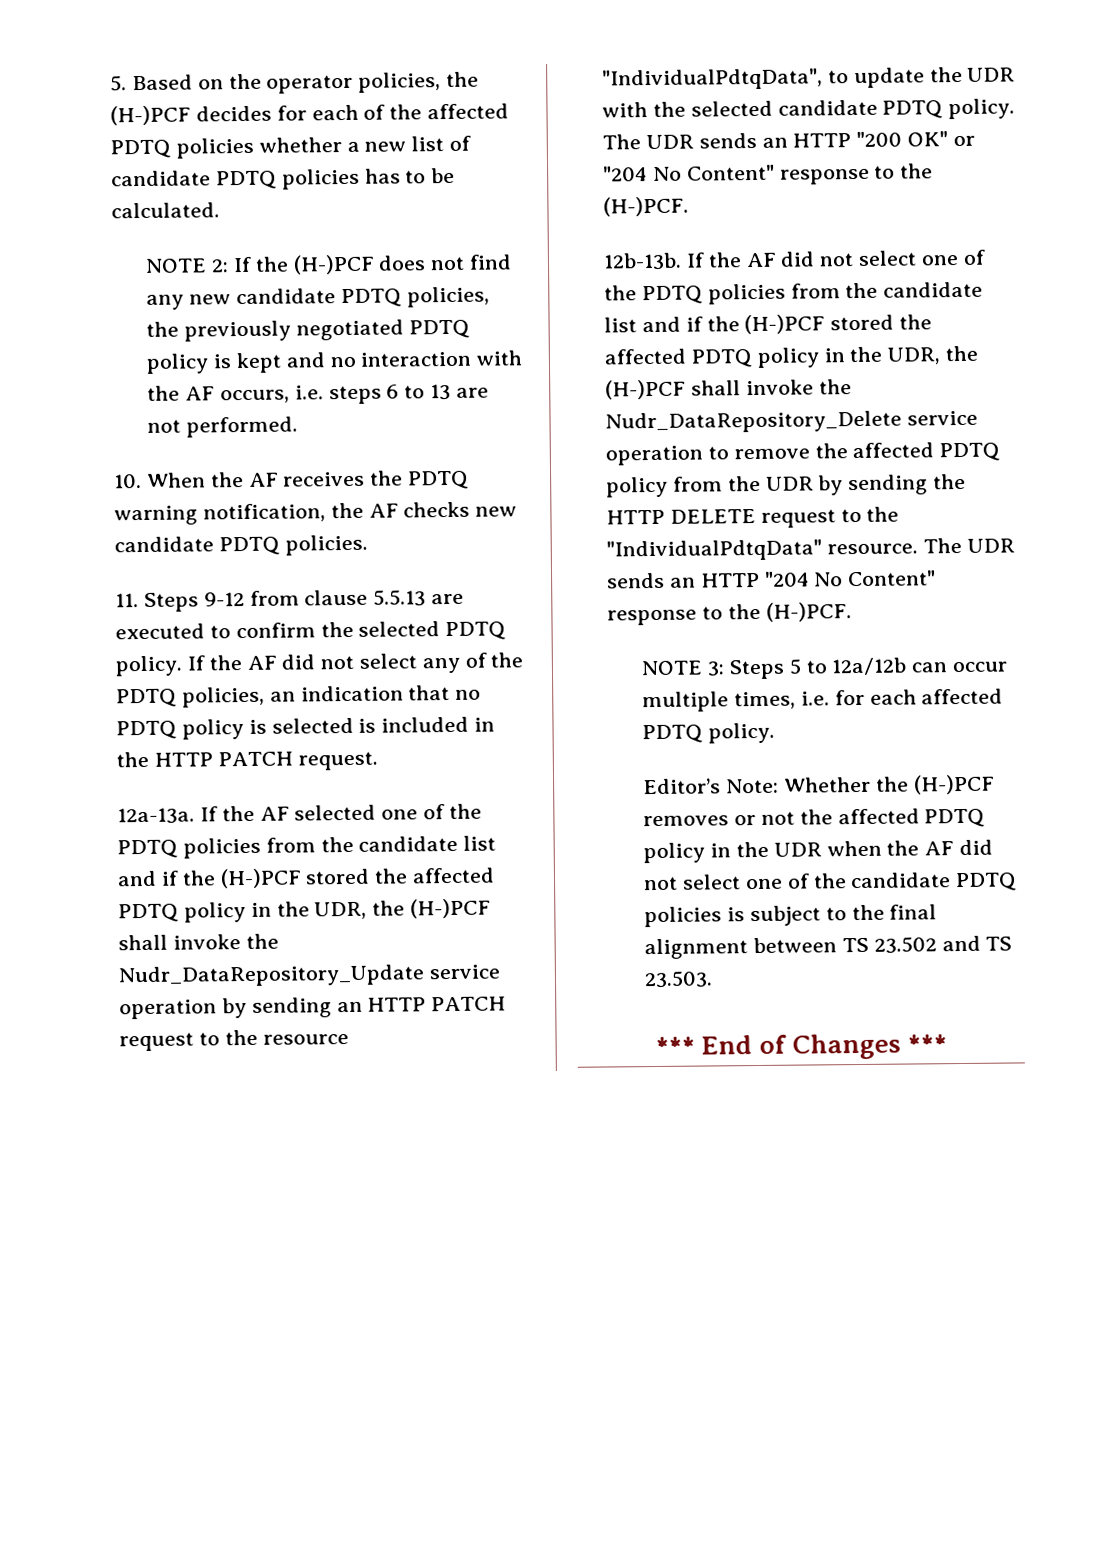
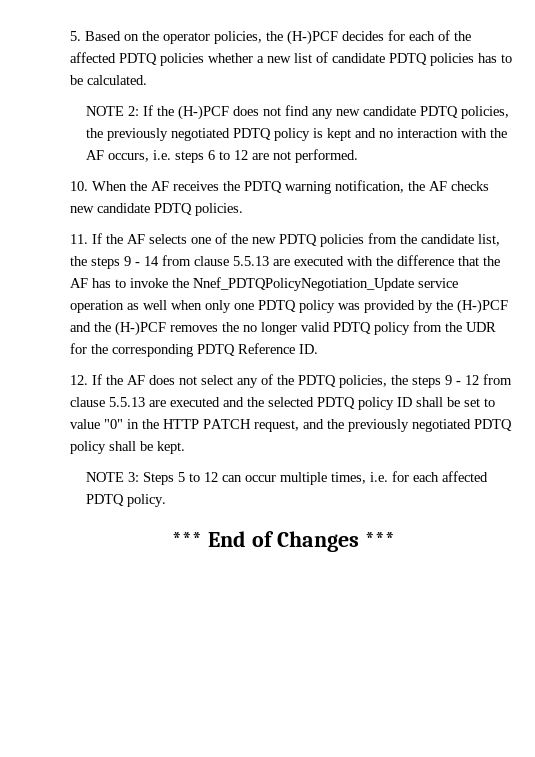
- NOTE 2: If the (H-)PCF does not find any new candidate PDTQ policies, the previously negotiated PDTQ policy is kept and no interaction with the AF occurs, i.e. steps 6 to 13 are not performed.
+ NOTE 2: If the (H-)PCF does not find any new candidate PDTQ policies, the previously negotiated PDTQ policy is kept and no interaction with the AF occurs, i.e. steps 6 to 12 are not performed.
- 11. Steps 9-12 from clause 5.5.13 are executed to confirm the selected PDTQ policy. If the AF did not select any of the PDTQ policies, an indication that no PDTQ policy is selected is included in the HTTP PATCH request.
- 12a-13a. If the AF selected one of the PDTQ policies from the candidate list and if the (H-)PCF stored the affected PDTQ policy in the UDR, the (H-)PCF shall invoke the Nudr_DataRepository_Update service operation by sending an HTTP PATCH request to the resource "IndividualPdtqData", to update the UDR with the selected candidate PDTQ policy. The UDR sends an HTTP "200 OK" or "204 No Content" response to the (H-)PCF.
- 12b-13b. If the AF did not select one of the PDTQ policies from the candidate list and if the (H-)PCF stored the affected PDTQ policy in the UDR, the (H-)PCF shall invoke the Nudr_DataRepository_Delete service operation to remove the affected PDTQ policy from the UDR by sending the HTTP DELETE request to the "IndividualPdtqData" resource. The UDR sends an HTTP "204 No Content" response to the (H-)PCF.
+ 11. If the AF selects one of the new PDTQ policies from the candidate list, the steps 9 - 14 from clause 5.5.13 are executed with the difference that the AF has to invoke the Nnef_PDTQPolicyNegotiation_Update service operation as well when only one PDTQ policy was provided by the (H-)PCF and the (H-)PCF removes the no longer valid PDTQ policy from the UDR for the corresponding PDTQ Reference ID.
+ 12. If the AF does not select any of the PDTQ policies, the steps 9 - 12 from clause 5.5.13 are executed and the selected PDTQ policy ID shall be set to value "0" in the HTTP PATCH request, and the previously negotiated PDTQ policy shall be kept.
- NOTE 3: Steps 5 to 12a/12b can occur multiple times, i.e. for each affected PDTQ policy.
+ NOTE 3: Steps 5 to 12 can occur multiple times, i.e. for each affected PDTQ policy.
- Editor’s Note: Whether the (H-)PCF removes or not the affected PDTQ policy in the UDR when the AF did not select one of the candidate PDTQ policies is subject to the final alignment between TS 23.502 and TS 23.503.

